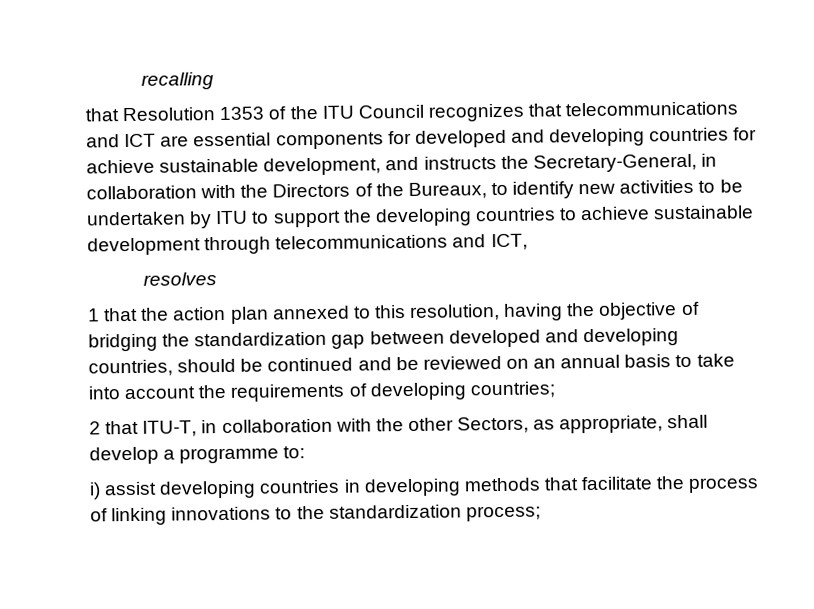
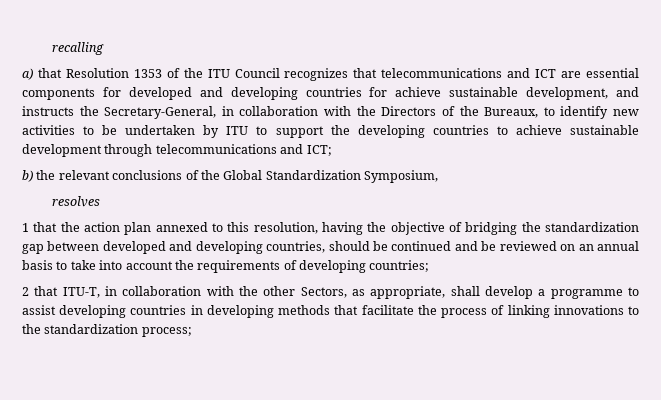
- that Resolution 1353 of the ITU Council recognizes that telecommunications and ICT are essential components for developed and developing countries for achieve sustainable development, and instructs the Secretary-General, in collaboration with the Directors of the Bureaux, to identify new activities to be undertaken by ITU to support the developing countries to achieve sustainable development through telecommunications and ICT,
+ a) that Resolution 1353 of the ITU Council recognizes that telecommunications and ICT are essential components for developed and developing countries for achieve sustainable development, and instructs the Secretary-General, in collaboration with the Directors of the Bureaux, to identify new activities to be undertaken by ITU to support the developing countries to achieve sustainable development through telecommunications and ICT;
+ b) the relevant conclusions of the Global Standardization Symposium,
- 2 that ITU-T, in collaboration with the other Sectors, as appropriate, shall develop a programme to:
- i) assist developing countries in developing methods that facilitate the process of linking innovations to the standardization process;
+ 2 that ITU-T, in collaboration with the other Sectors, as appropriate, shall develop a programme to assist developing countries in developing methods that facilitate the process of linking innovations to the standardization process;

